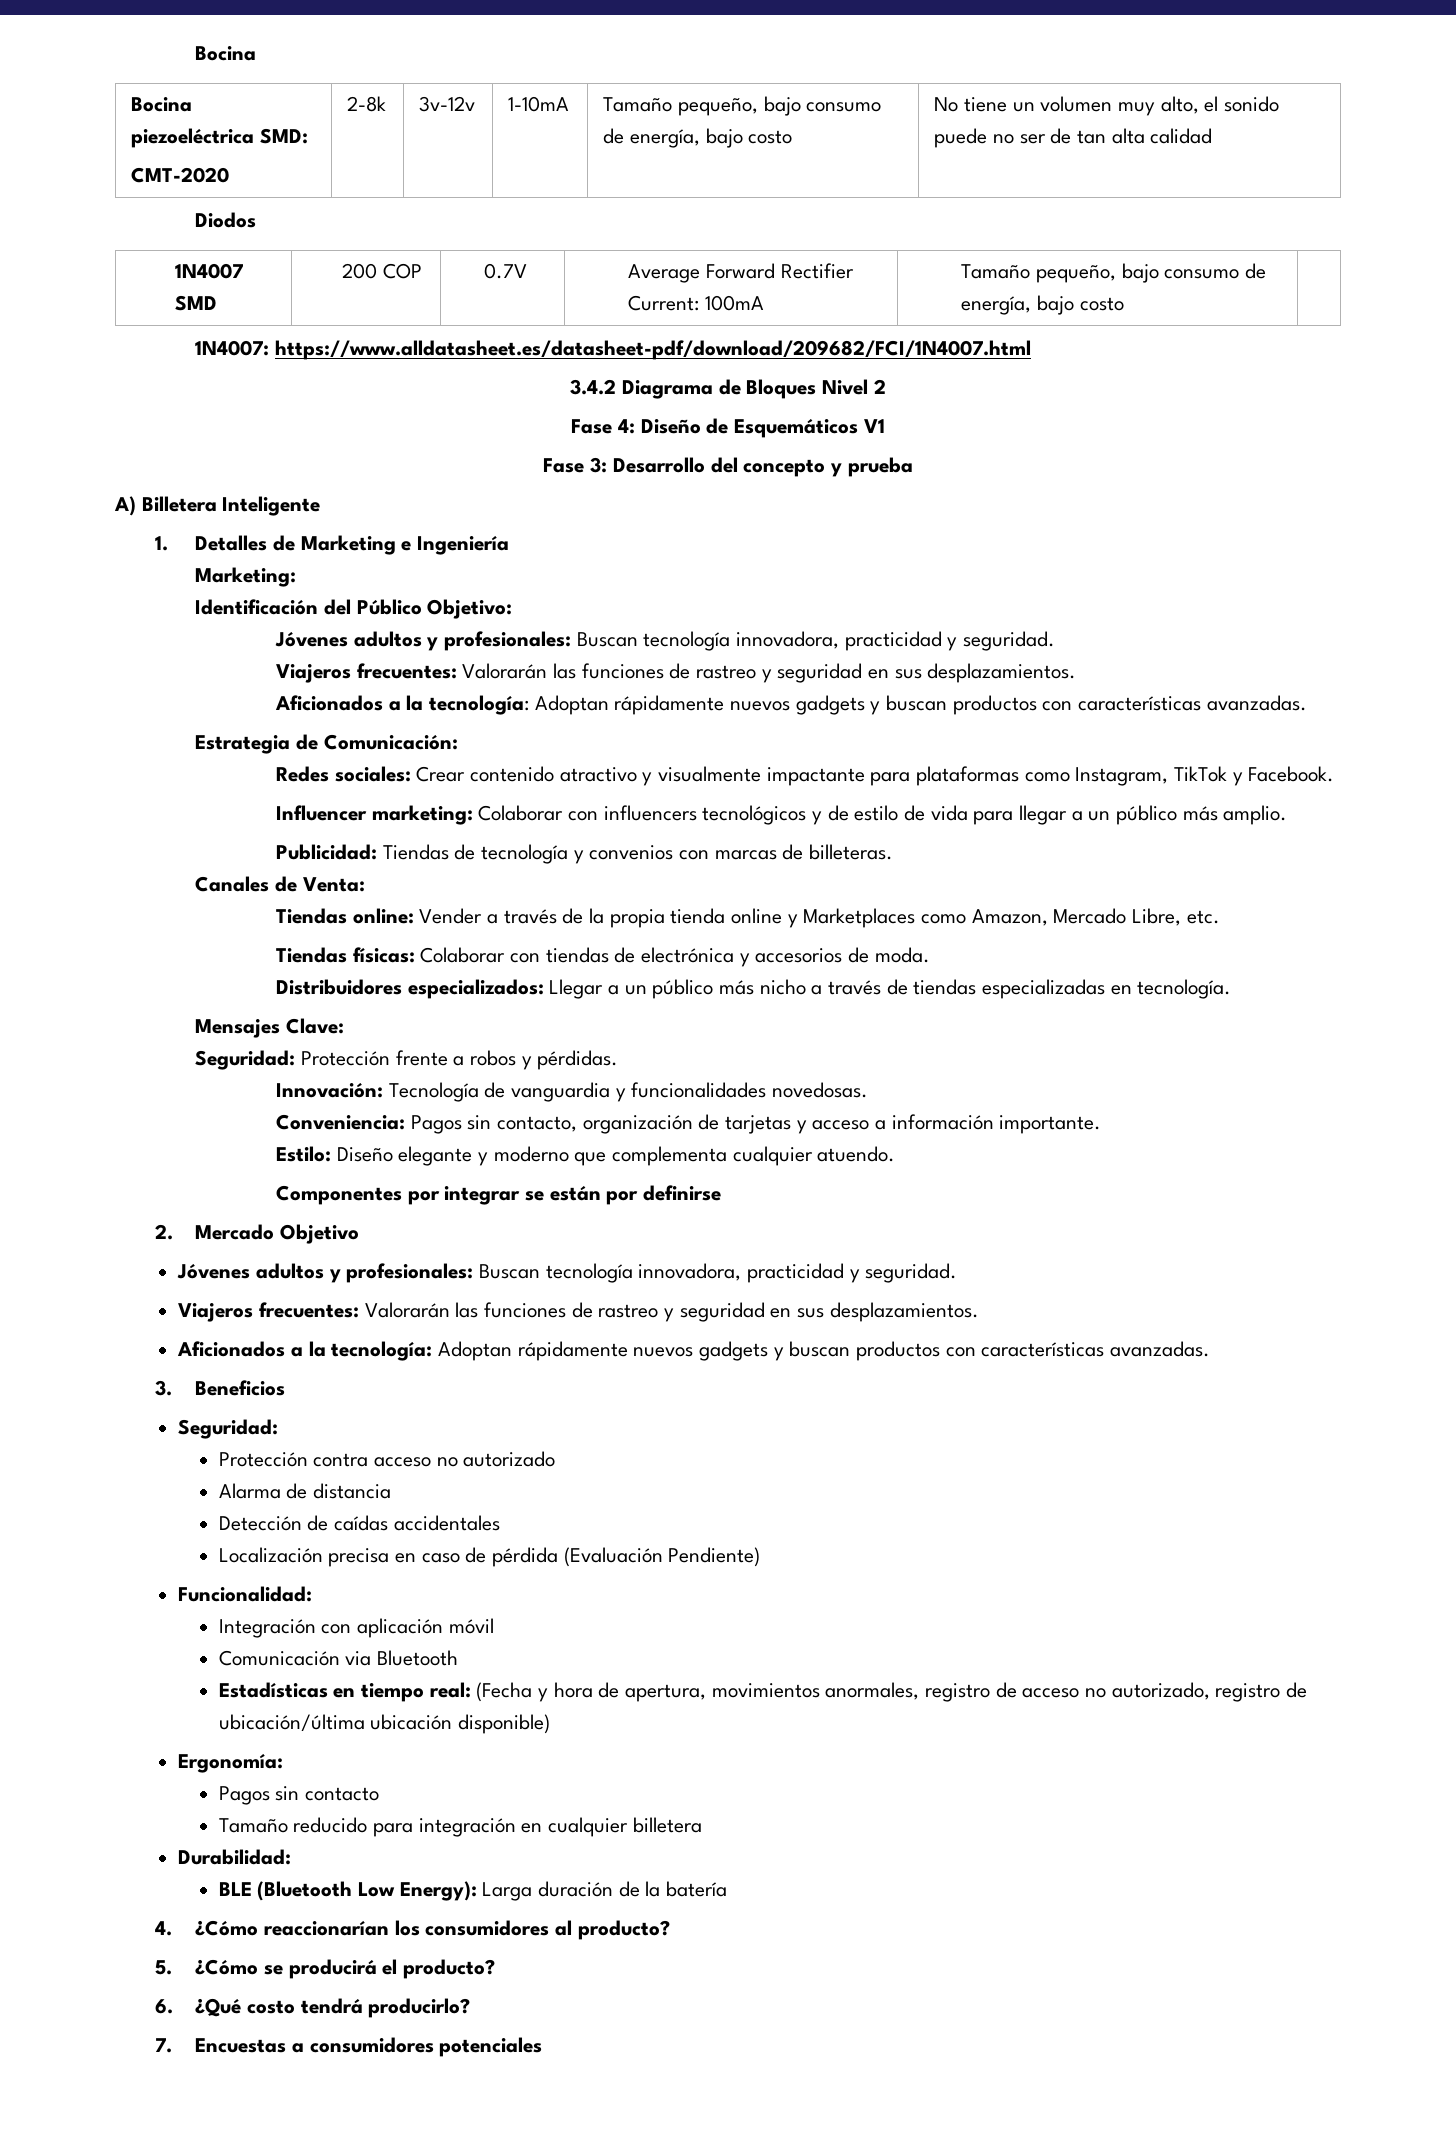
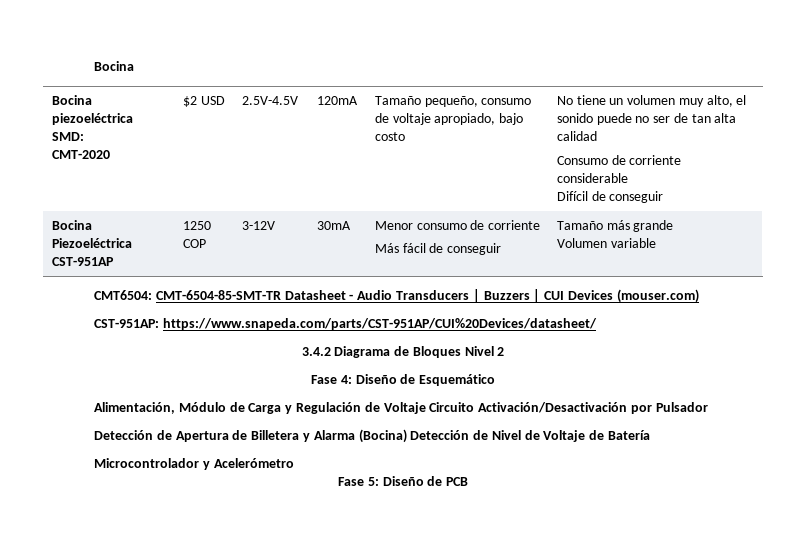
  Bocina piezoeléctrica SMD:
- CMT-2020 | 2-8k | 3v-12v | 1-10mA | Tamaño pequeño, bajo consumo de energía, bajo costo | No tiene un volumen muy alto, el sonido puede no ser de tan alta calidad
- Diodos
- 1N4007 SMD | 200 COP | 0.7V | Average Forward Rectifier Current: 100mA | Tamaño pequeño, bajo consumo de energía, bajo costo |
- 1N4007: https://www.alldatasheet.es/datasheet-pdf/download/209682/FCI/1N4007.html
+ CMT-2020 | $2 USD | 2.5V-4.5V | 120mA | Tamaño pequeño, consumo de voltaje apropiado, bajo costo | No tiene un volumen muy alto, el sonido puede no ser de tan alta calidad
+ Consumo de corriente considerable
+ Difícil de conseguir
+ Bocina Piezoeléctrica CST-951AP | 1250 COP | 3-12V | 30mA | Menor consumo de corriente
+ Más fácil de conseguir | Tamaño más grande
+ Volumen variable
+ CMT6504: CMT-6504-85-SMT-TR Datasheet - Audio Transducers | Buzzers | CUI Devices (mouser.com)
+ CST-951AP: https://www.snapeda.com/parts/CST-951AP/CUI%20Devices/datasheet/
- Fase 4: Diseño de Esquemáticos V1
- Fase 3: Desarrollo del concepto y prueba
- A) Billetera Inteligente
- 1. Detalles de Marketing e Ingeniería
- Marketing:
- Identificación del Público Objetivo:
- Jóvenes adultos y profesionales: Buscan tecnología innovadora, practicidad y seguridad.
- Viajeros frecuentes: Valorarán las funciones de rastreo y seguridad en sus desplazamientos.
- Aficionados a la tecnología: Adoptan rápidamente nuevos gadgets y buscan productos con características avanzadas.
- Estrategia de Comunicación:
- Redes sociales: Crear contenido atractivo y visualmente impactante para plataformas como Instagram, TikTok y Facebook.
- Influencer marketing: Colaborar con influencers tecnológicos y de estilo de vida para llegar a un público más amplio.
- Publicidad: Tiendas de tecnología y convenios con marcas de billeteras.
- Canales de Venta:
- Tiendas online: Vender a través de la propia tienda online y Marketplaces como Amazon, Mercado Libre, etc.
- Tiendas físicas: Colaborar con tiendas de electrónica y accesorios de moda.
- Distribuidores especializados: Llegar a un público más nicho a través de tiendas especializadas en tecnología.
- Mensajes Clave:
- Seguridad: Protección frente a robos y pérdidas.
- Innovación: Tecnología de vanguardia y funcionalidades novedosas.
- Conveniencia: Pagos sin contacto, organización de tarjetas y acceso a información importante.
- Estilo: Diseño elegante y moderno que complementa cualquier atuendo.
- Componentes por integrar se están por definirse
- 2. Mercado Objetivo
- Jóvenes adultos y profesionales: Buscan tecnología innovadora, practicidad y seguridad.
- Viajeros frecuentes: Valorarán las funciones de rastreo y seguridad en sus desplazamientos.
- Aficionados a la tecnología: Adoptan rápidamente nuevos gadgets y buscan productos con características avanzadas.
- 3. Beneficios
- Seguridad:
- Protección contra acceso no autorizado
- Alarma de distancia
- Detección de caídas accidentales
- Localización precisa en caso de pérdida (Evaluación Pendiente)
- Funcionalidad:
- Integración con aplicación móvil
- Comunicación via Bluetooth
- Estadísticas en tiempo real: (Fecha y hora de apertura, movimientos anormales, registro de acceso no autorizado, registro de ubicación/última ubicación disponible)
- Ergonomía:
- Pagos sin contacto
- Tamaño reducido para integración en cualquier billetera
- Durabilidad:
- BLE (Bluetooth Low Energy): Larga duración de la batería
- 4. ¿Cómo reaccionarían los consumidores al producto?
- 5. ¿Cómo se producirá el producto?
- 6. ¿Qué costo tendrá producirlo?
- 7. Encuestas a consumidores potenciales
+ Fase 4: Diseño de Esquemático
+ Alimentación, Módulo de Carga y Regulación de Voltaje Circuito Activación/Desactivación por Pulsador
+ Detección de Apertura de Billetera y Alarma (Bocina) Detección de Nivel de Voltaje de Batería
+ Microcontrolador y Acelerómetro
+ Fase 5: Diseño de PCB

